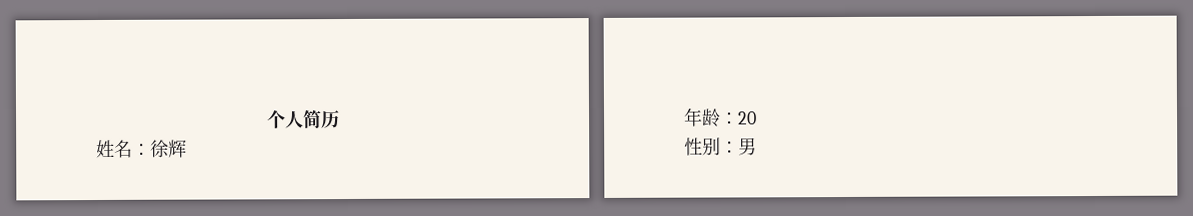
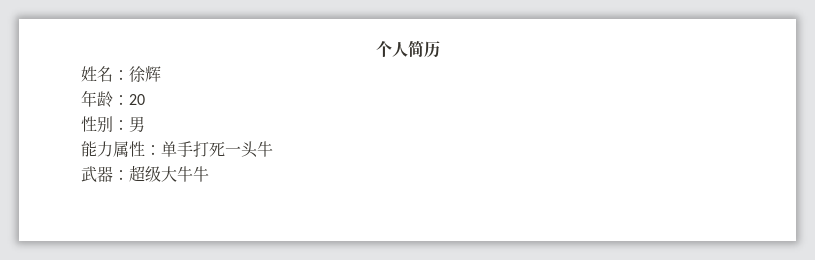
+ 能力属性：单手打死一头牛
+ 武器：超级大牛牛

